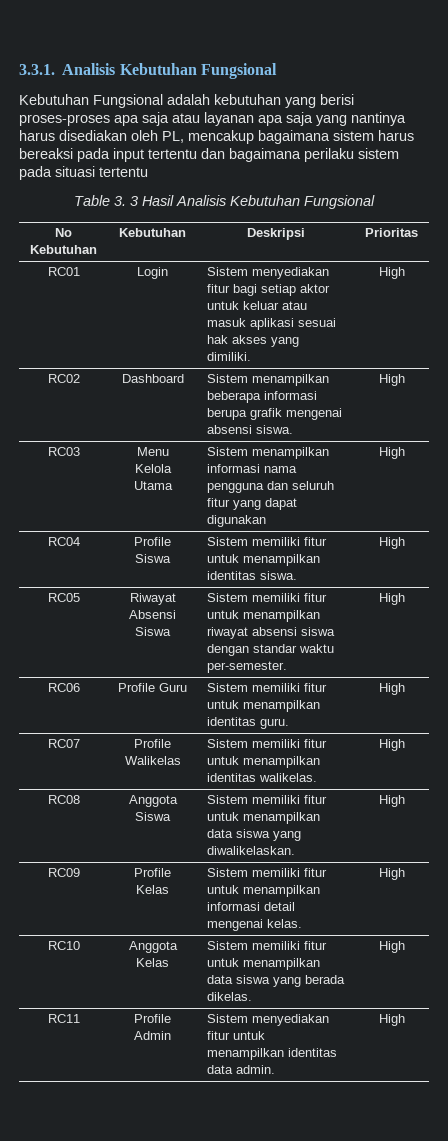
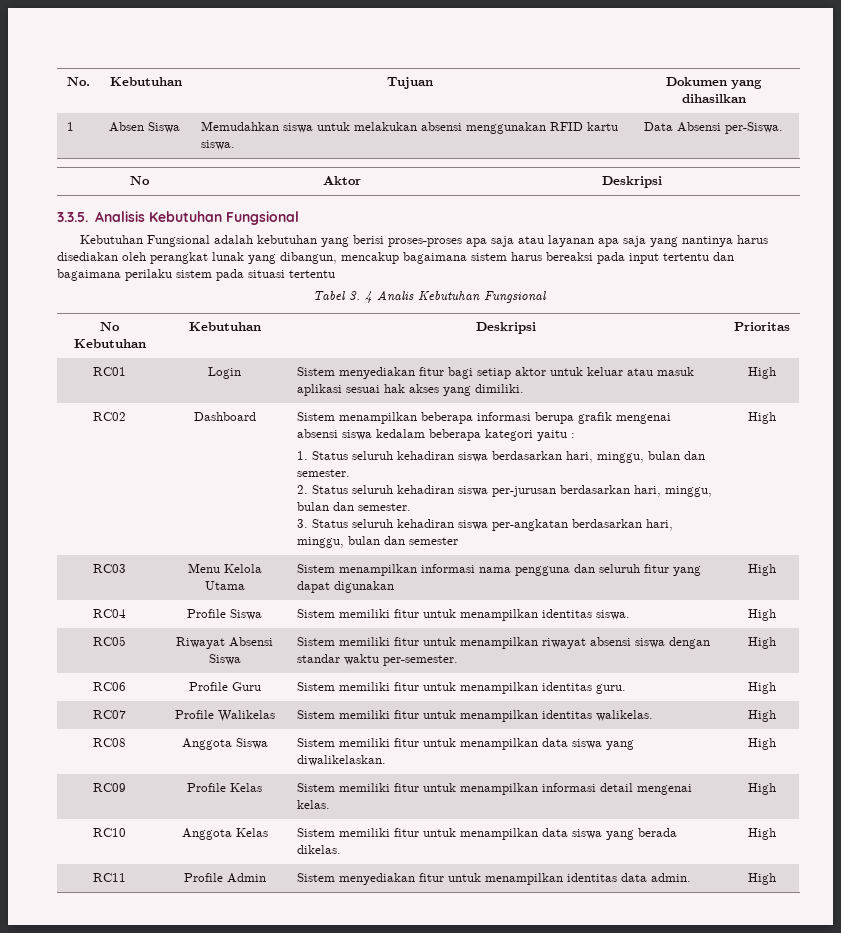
- 3.3.1. Analisis Kebutuhan Fungsional
+ No. | Kebutuhan | Tujuan | Dokumen yang dihasilkan
+ 1 | Absen Siswa | Memudahkan siswa untuk melakukan absensi menggunakan RFID kartu siswa. | Data Absensi per-Siswa.
+ No | Aktor | Deskripsi
+ 3.3.5. Analisis Kebutuhan Fungsional
- Kebutuhan Fungsional adalah kebutuhan yang berisi proses-proses apa saja atau layanan apa saja yang nantinya harus disediakan oleh PL, mencakup bagaimana sistem harus bereaksi pada input tertentu dan bagaimana perilaku sistem pada situasi tertentu
+ Kebutuhan Fungsional adalah kebutuhan yang berisi proses-proses apa saja atau layanan apa saja yang nantinya harus disediakan oleh perangkat lunak yang dibangun, mencakup bagaimana sistem harus bereaksi pada input tertentu dan bagaimana perilaku sistem pada situasi tertentu
- Table 3. 3 Hasil Analisis Kebutuhan Fungsional
+ Tabel 3. 4 Analis Kebutuhan Fungsional
- Sistem menampilkan beberapa informasi berupa grafik mengenai absensi siswa.
+ Sistem menampilkan beberapa informasi berupa grafik mengenai absensi siswa kedalam beberapa kategori yaitu :
+ 1. Status seluruh kehadiran siswa berdasarkan hari, minggu, bulan dan semester.
+ 2. Status seluruh kehadiran siswa per-jurusan berdasarkan hari, minggu, bulan dan semester.
+ 3. Status seluruh kehadiran siswa per-angkatan berdasarkan hari, minggu, bulan dan semester

